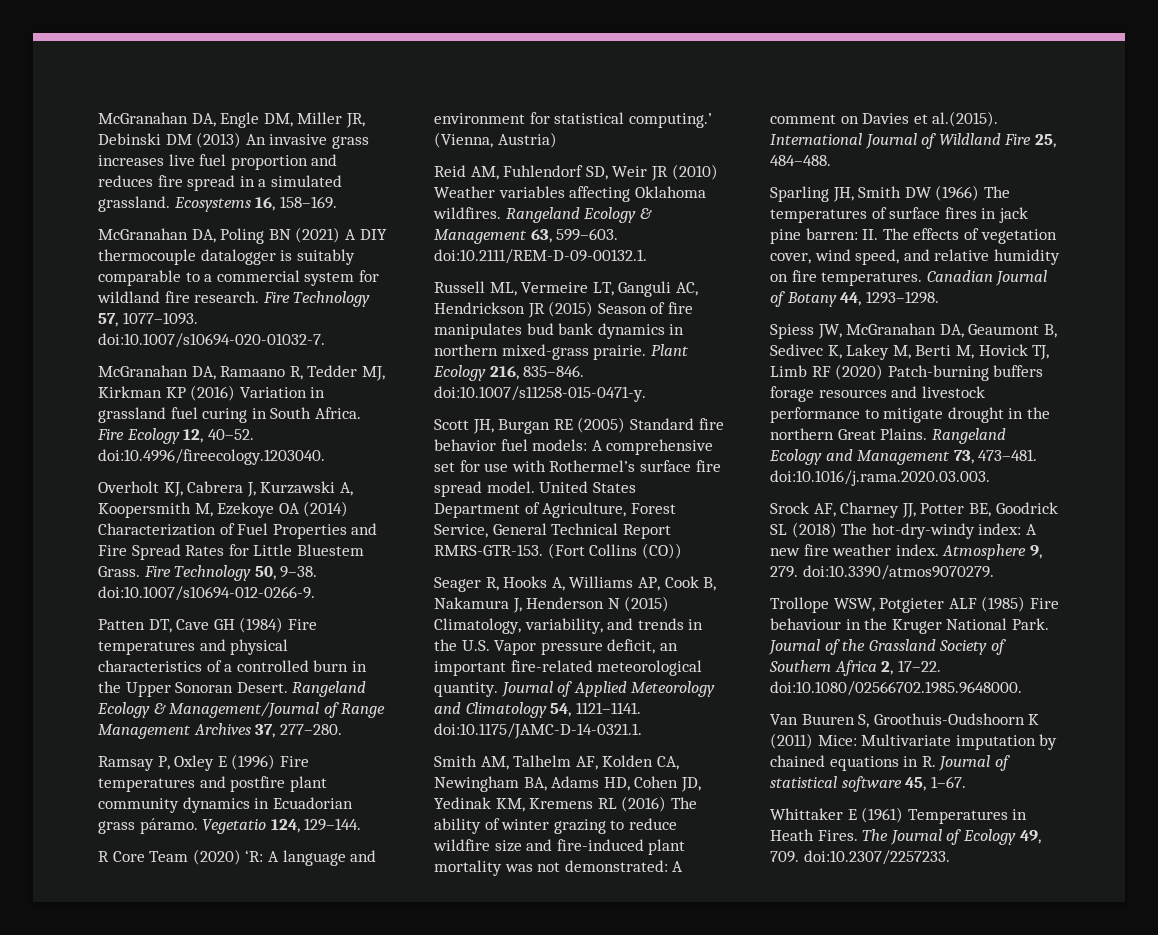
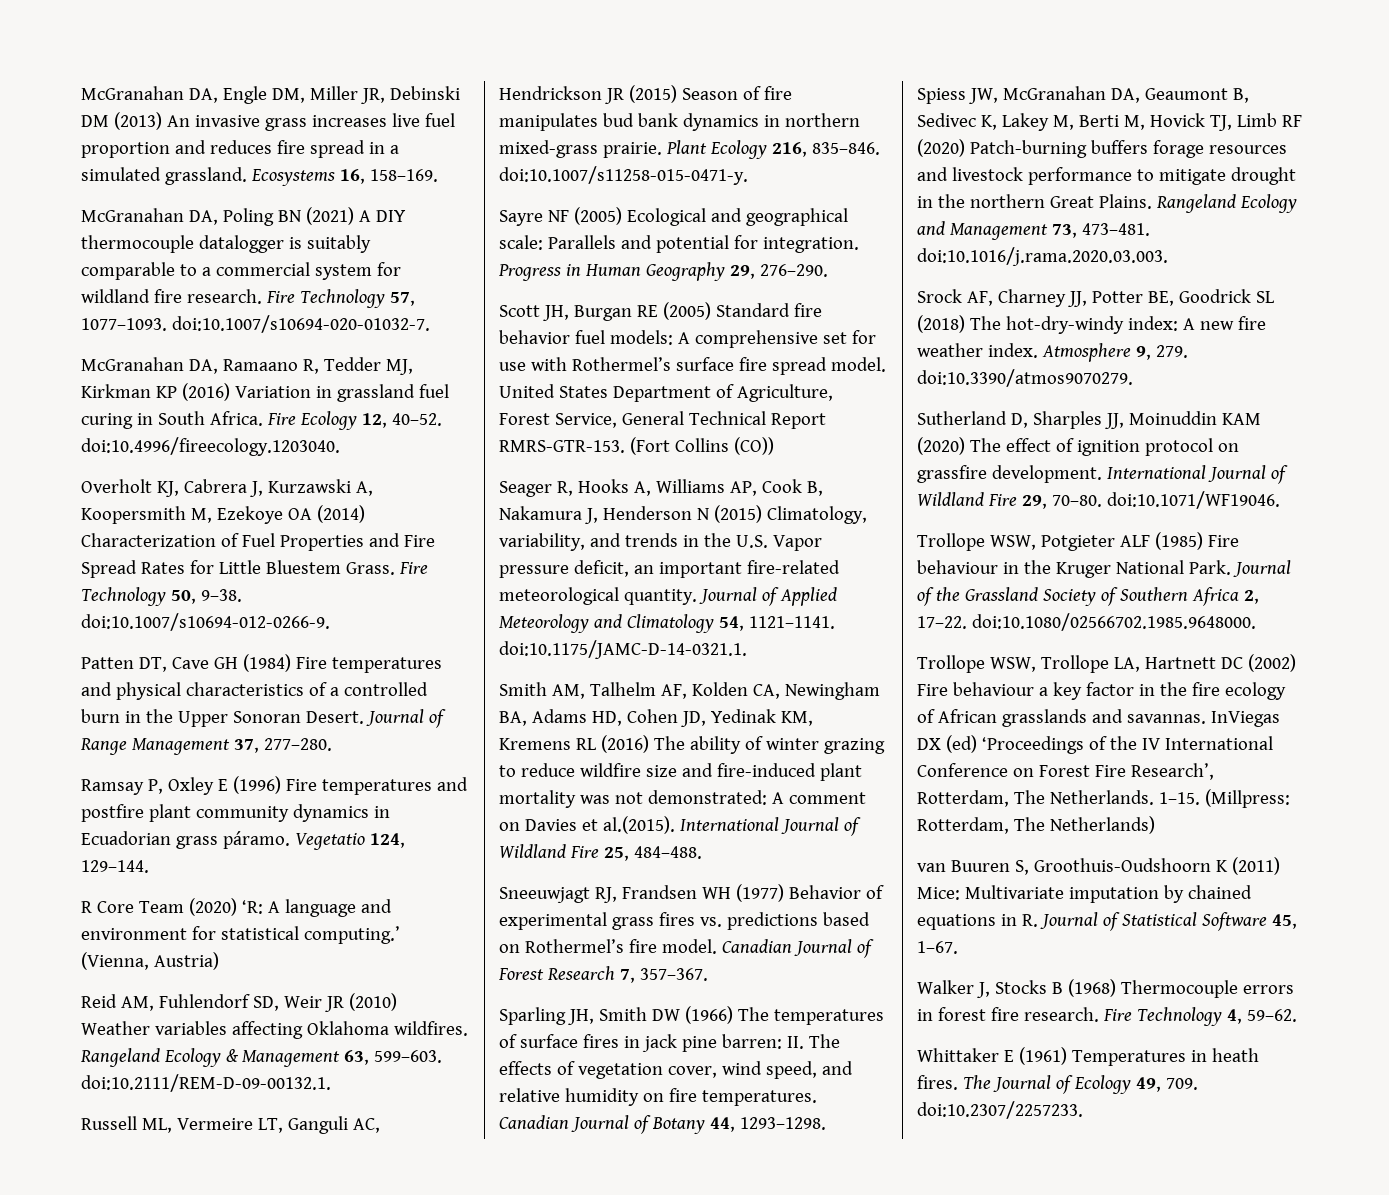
- Rangeland Ecology & Management/Journal of Range Management Archives 37, 277–280.
+ Journal of Range Management 37, 277–280.
+ Sayre NF (2005) Ecological and geographical scale: Parallels and potential for integration. Progress in Human Geography 29, 276–290.
+ Sneeuwjagt RJ, Frandsen WH (1977) Behavior of experimental grass fires vs. predictions based on Rothermel’s fire model. Canadian Journal of Forest Research 7, 357–367.
+ Sutherland D, Sharples JJ, Moinuddin KAM (2020) The effect of ignition protocol on grassfire development. International Journal of Wildland Fire 29, 70–80. doi:10.1071/WF19046.
- Van Buuren S, Groothuis-Oudshoorn K (2011) Mice: Multivariate imputation by chained equations in R. Journal of statistical software 45, 1–67.
+ Trollope WSW, Trollope LA, Hartnett DC (2002) Fire behaviour a key factor in the fire ecology of African grasslands and savannas. InViegas DX (ed) ‘Proceedings of the IV International Conference on Forest Fire Research’, Rotterdam, The Netherlands. 1–15. (Millpress: Rotterdam, The Netherlands)
+ van Buuren S, Groothuis-Oudshoorn K (2011) Mice: Multivariate imputation by chained equations in R. Journal of Statistical Software 45, 1–67.
+ Walker J, Stocks B (1968) Thermocouple errors in forest fire research. Fire Technology 4, 59–62.
- Whittaker E (1961) Temperatures in Heath Fires.
+ Whittaker E (1961) Temperatures in heath fires.

